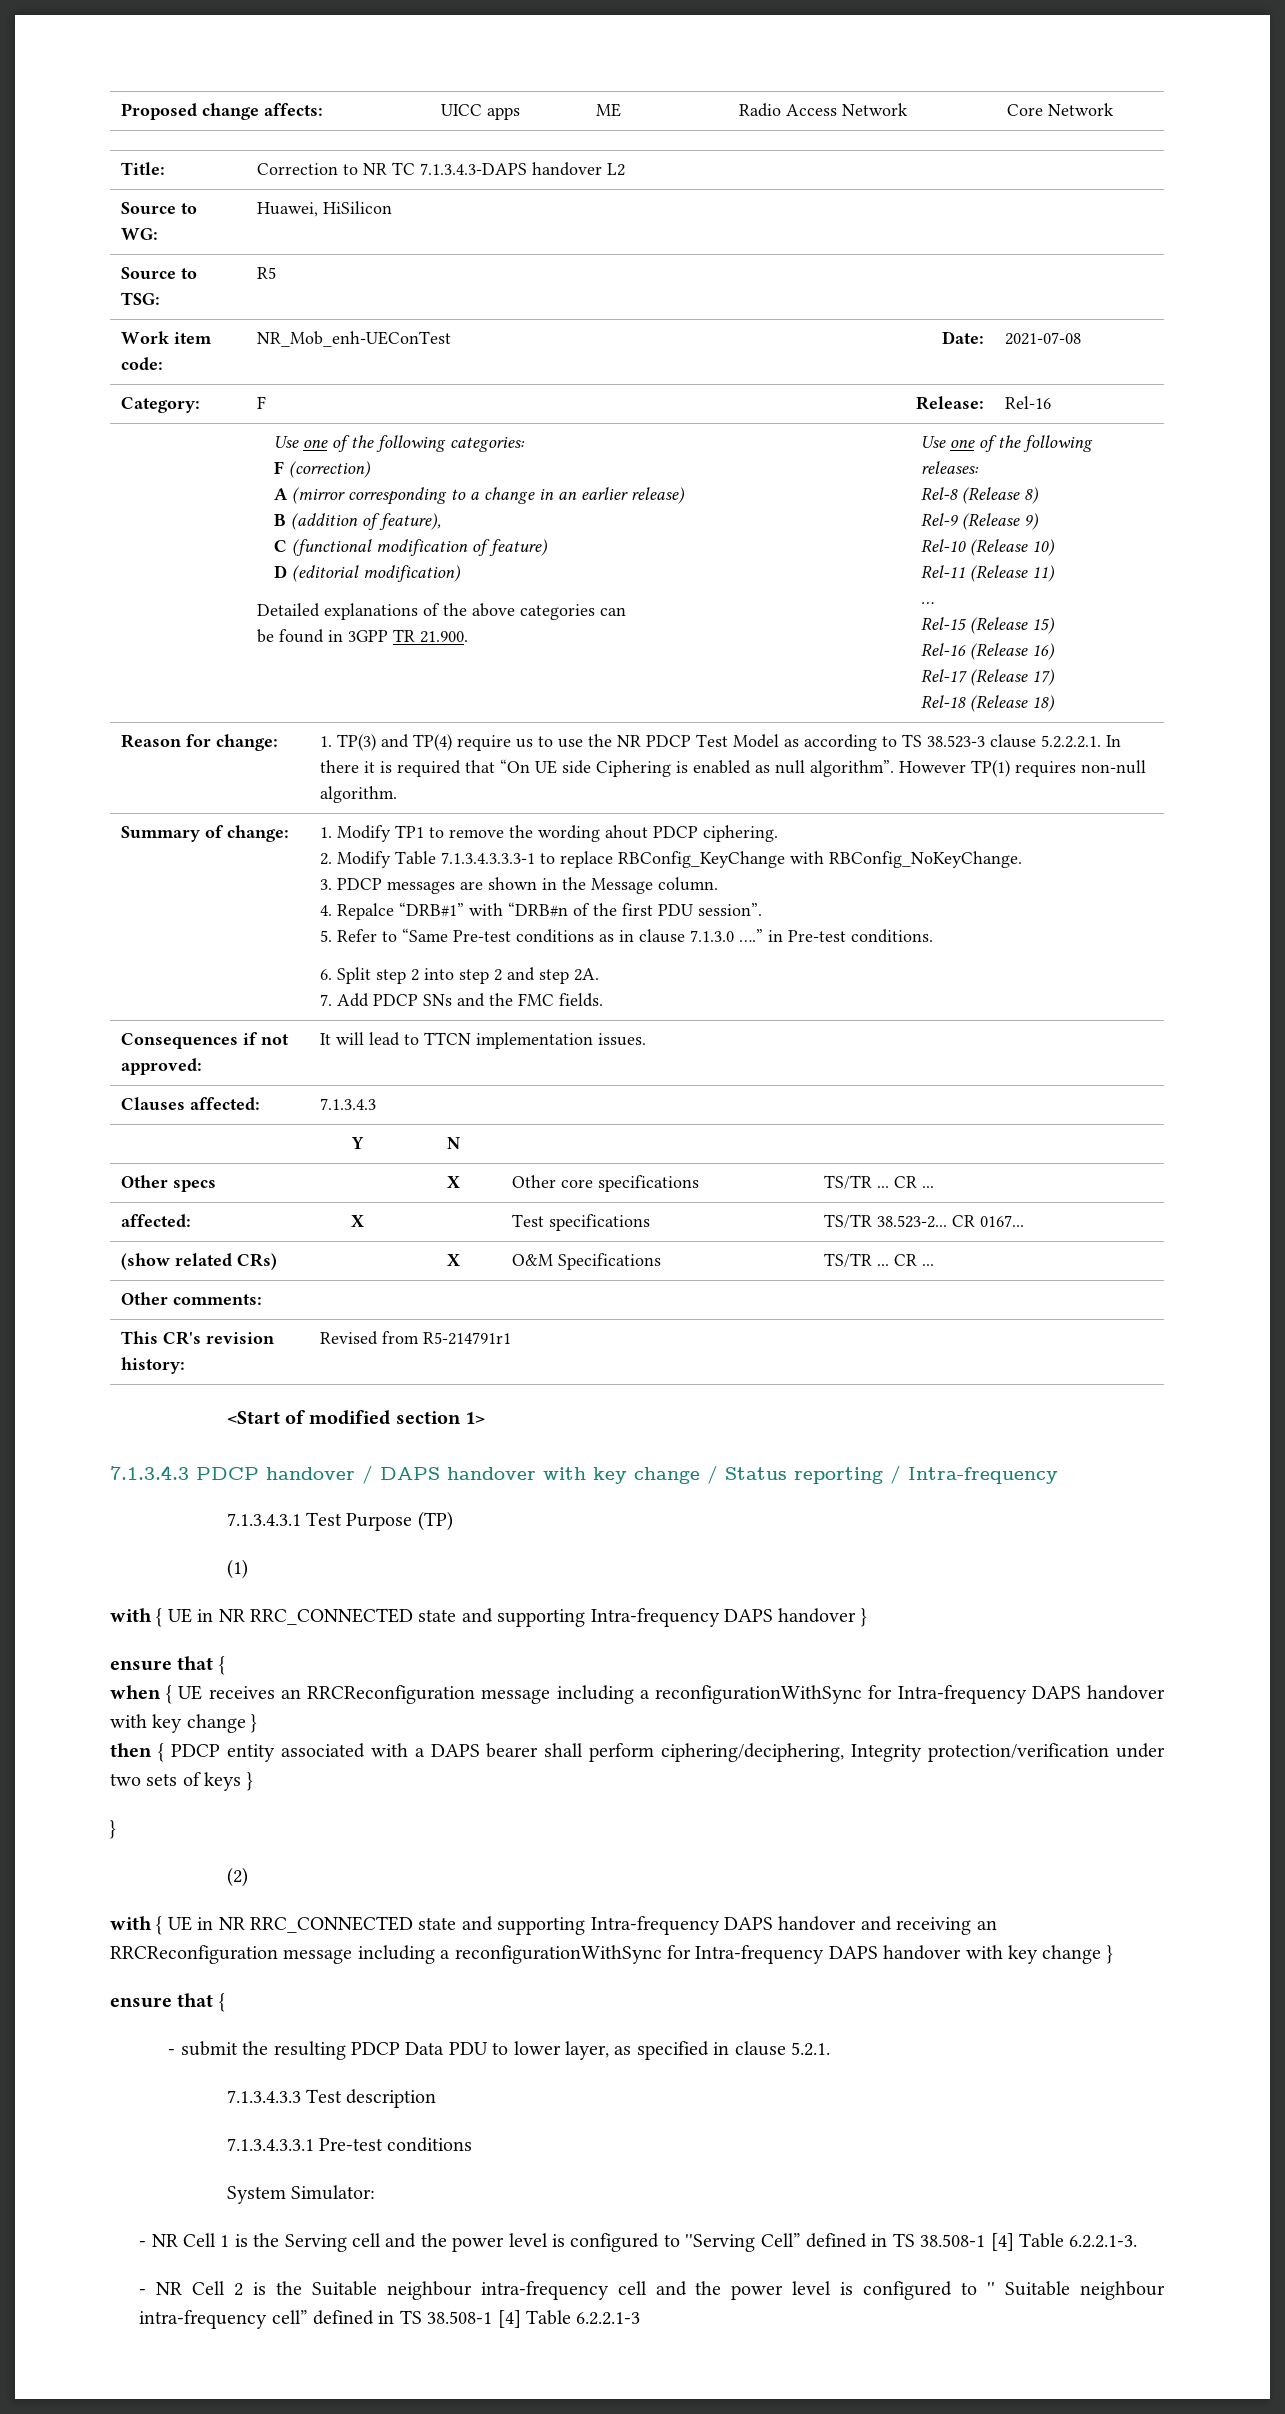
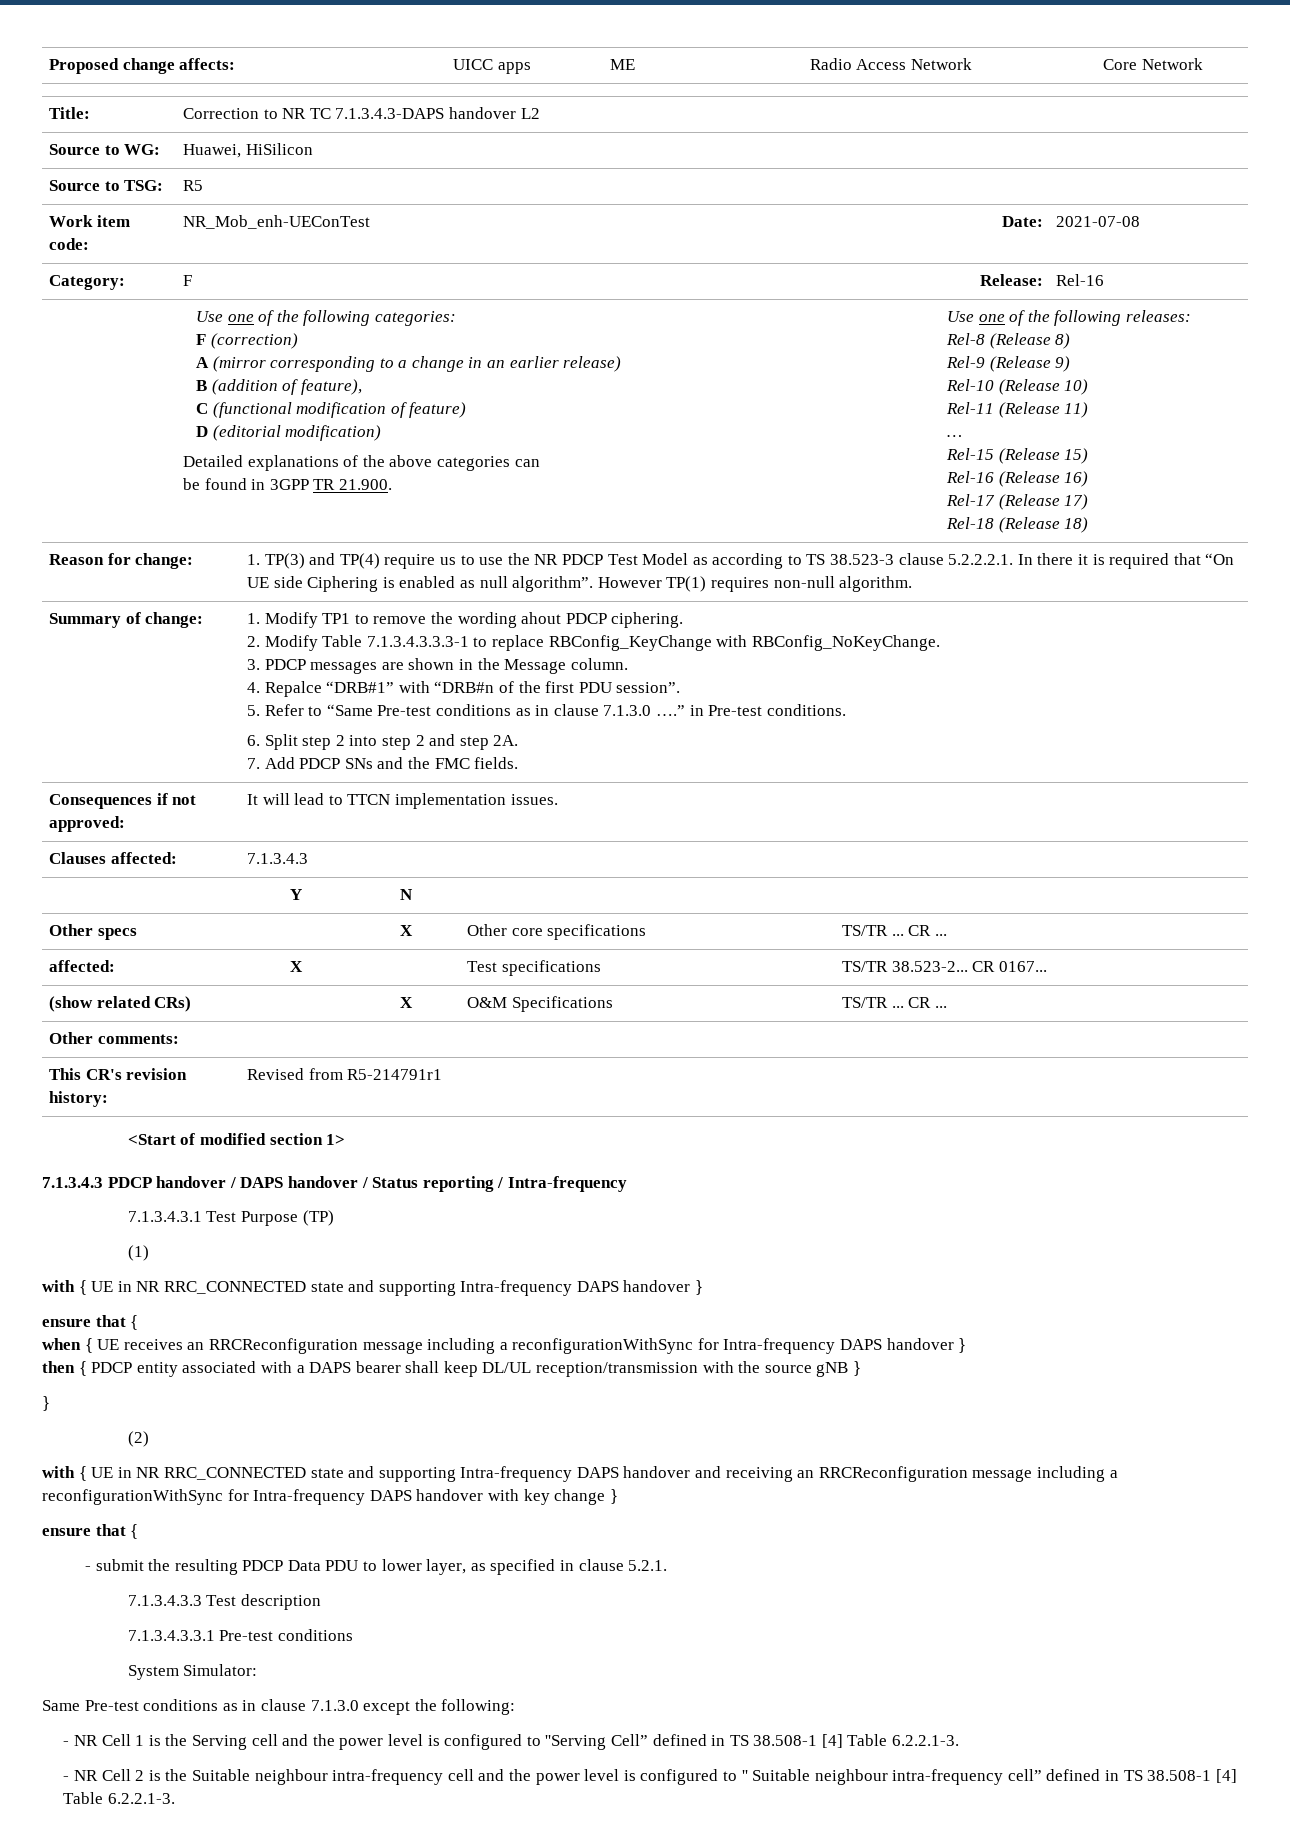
- 7.1.3.4.3 PDCP handover / DAPS handover with key change / Status reporting / Intra-frequency
+ 7.1.3.4.3 PDCP handover / DAPS handover / Status reporting / Intra-frequency
- when { UE receives an RRCReconfiguration message including a reconfigurationWithSync for Intra-frequency DAPS handover with key change }
+ when { UE receives an RRCReconfiguration message including a reconfigurationWithSync for Intra-frequency DAPS handover }
- then { PDCP entity associated with a DAPS bearer shall perform ciphering/deciphering, Integrity protection/verification under two sets of keys }
+ then { PDCP entity associated with a DAPS bearer shall keep DL/UL reception/transmission with the source gNB }
+ Same Pre-test conditions as in clause 7.1.3.0 except the following:
- - NR Cell 2 is the Suitable neighbour intra-frequency cell and the power level is configured to '' Suitable neighbour intra-frequency cell” defined in TS 38.508-1 [4] Table 6.2.2.1-3
+ - NR Cell 2 is the Suitable neighbour intra-frequency cell and the power level is configured to '' Suitable neighbour intra-frequency cell” defined in TS 38.508-1 [4] Table 6.2.2.1-3.

